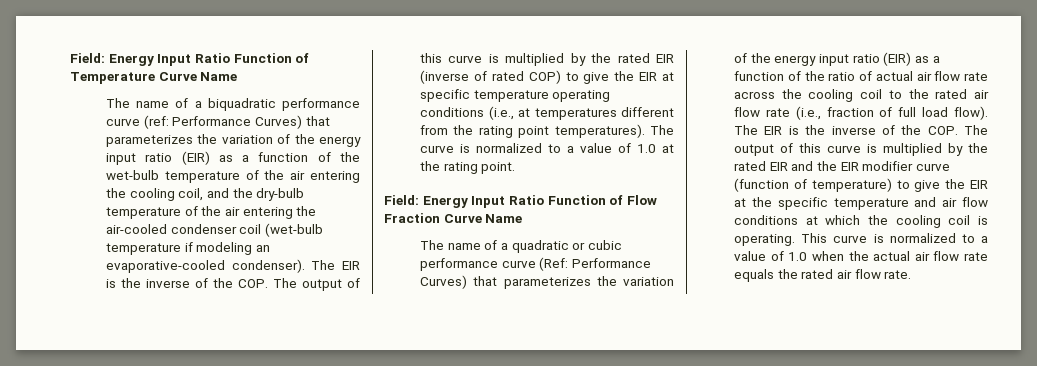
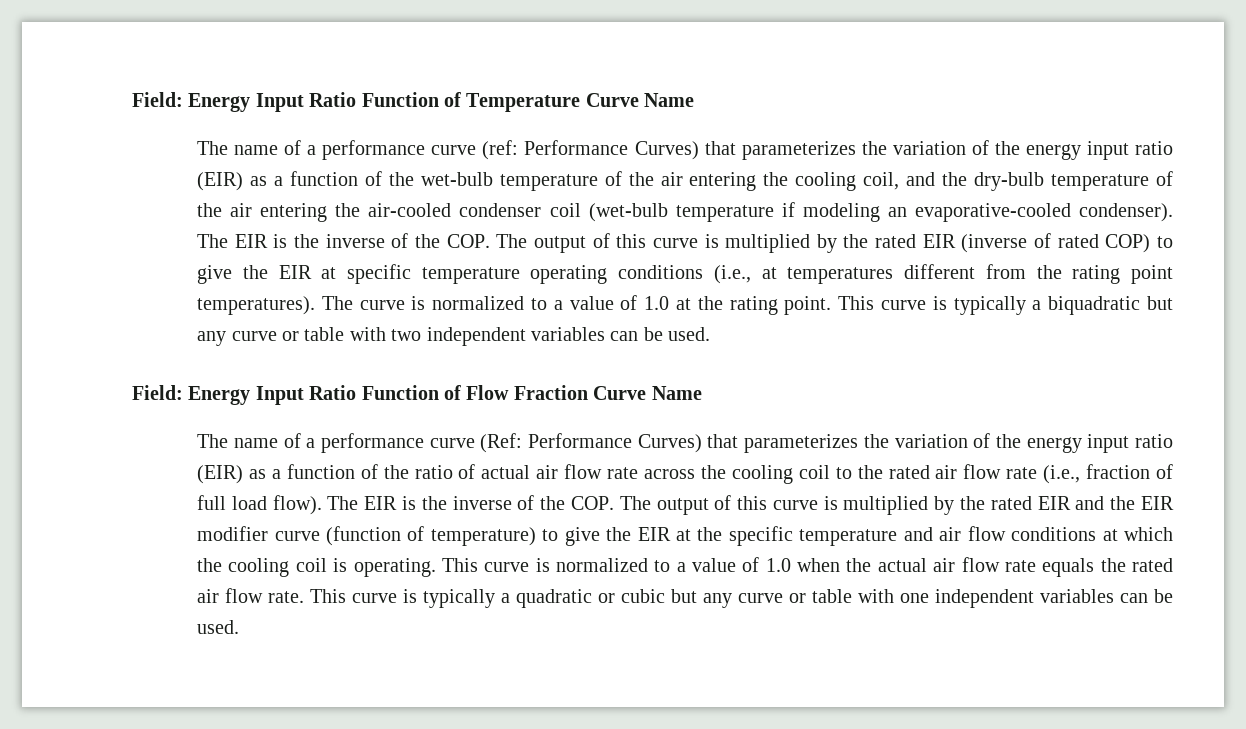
- The name of a biquadratic performance curve (ref: Performance Curves) that parameterizes the variation of the energy input ratio (EIR) as a function of the wet-bulb temperature of the air entering the cooling coil, and the dry-bulb temperature of the air entering the air-cooled condenser coil (wet-bulb temperature if modeling an evaporative-cooled condenser).
+ The name of a performance curve (ref: Performance Curves) that parameterizes the variation of the energy input ratio (EIR) as a function of the wet-bulb temperature of the air entering the cooling coil, and the dry-bulb temperature of the air entering the air-cooled condenser coil (wet-bulb temperature if modeling an evaporative-cooled condenser).
+ This curve is typically a biquadratic but any curve or table with two independent variables can be used.
- The name of a quadratic or cubic performance curve (Ref: Performance Curves) that parameterizes the variation of the energy input ratio (EIR) as a function of the ratio of actual air flow rate across the cooling coil to the rated air flow rate (i.e., fraction of full load flow).
+ The name of a performance curve (Ref: Performance Curves) that parameterizes the variation of the energy input ratio (EIR) as a function of the ratio of actual air flow rate across the cooling coil to the rated air flow rate (i.e., fraction of full load flow).
+ This curve is typically a quadratic or cubic but any curve or table with one independent variables can be used.

